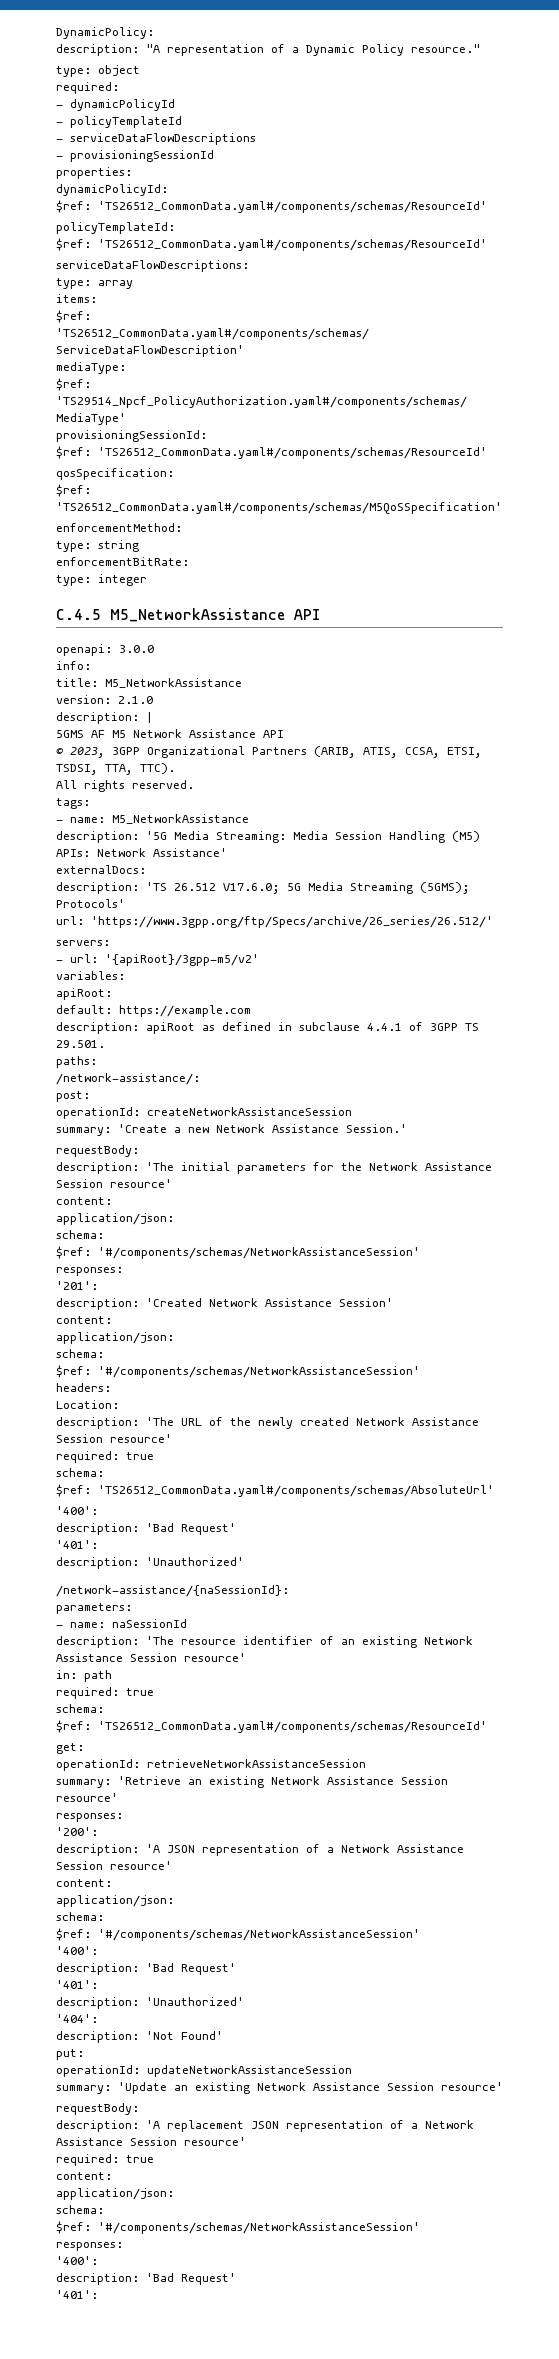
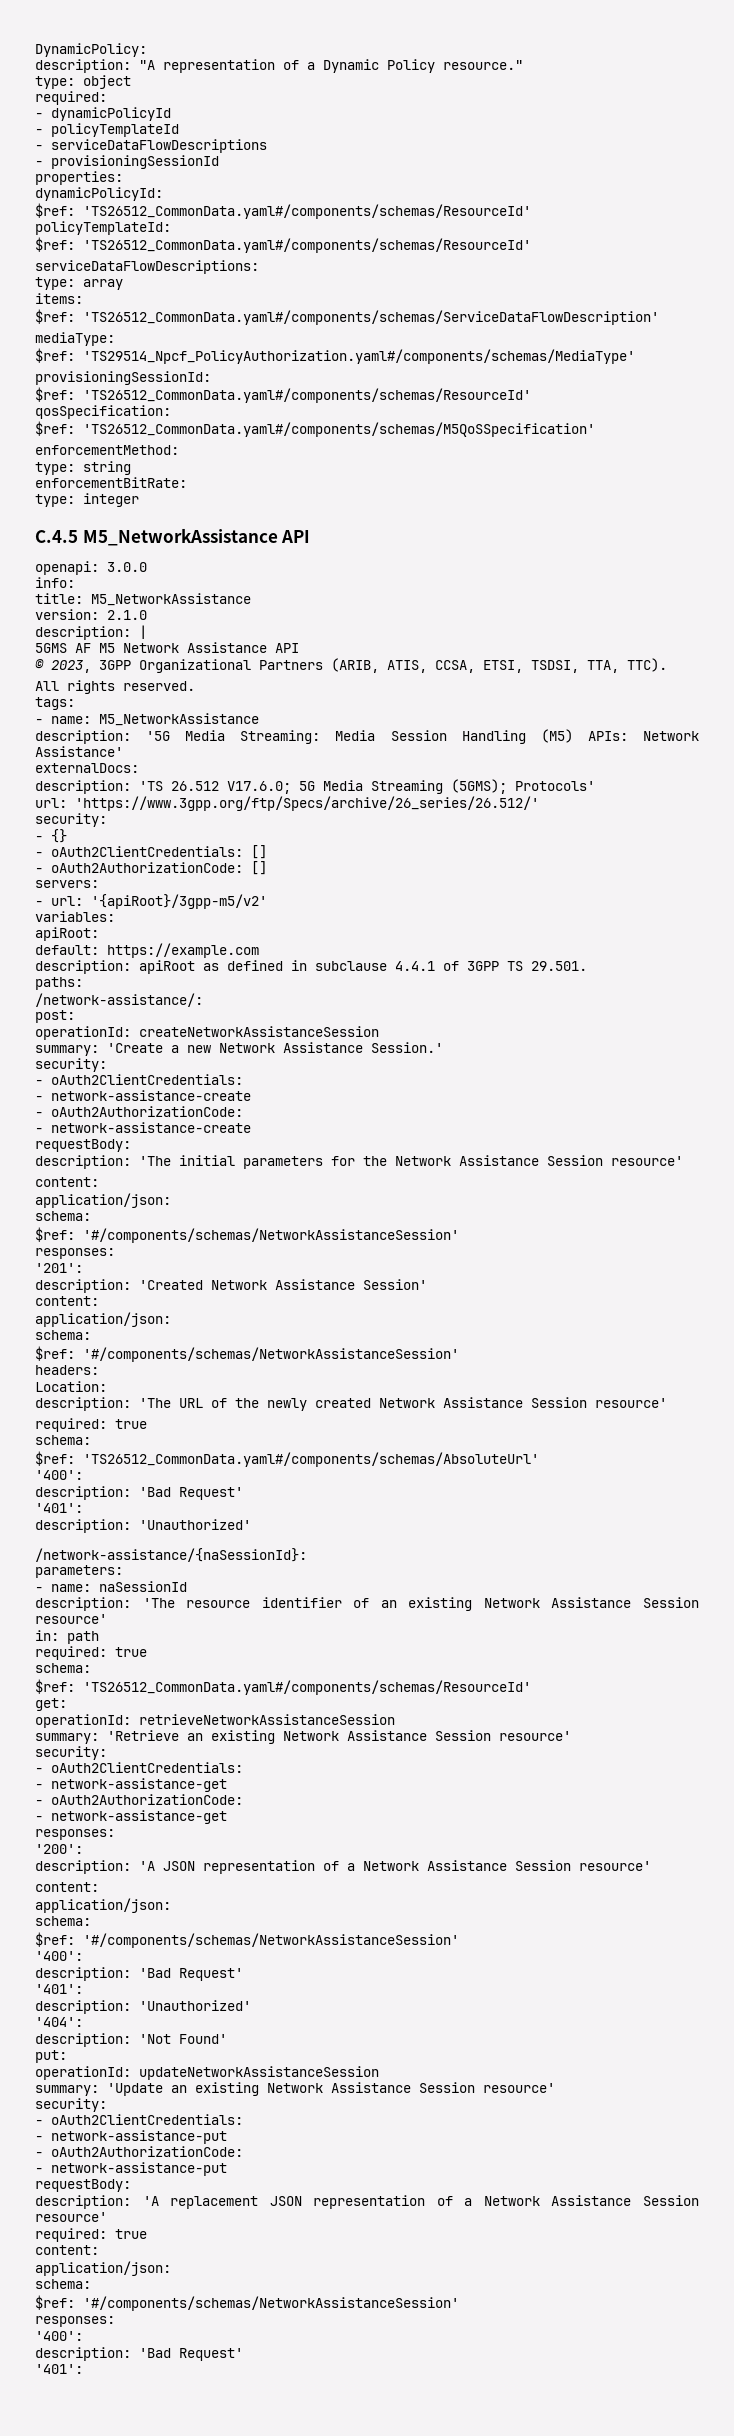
  url: 'https://www.3gpp.org/ftp/Specs/archive/26_series/26.512/'
+ security:
+ - {}
+ - oAuth2ClientCredentials: []
+ - oAuth2AuthorizationCode: []
  summary: 'Create a new Network Assistance Session.'
+ security:
+ - oAuth2ClientCredentials:
+ - network-assistance-create
+ - oAuth2AuthorizationCode:
+ - network-assistance-create
  summary: 'Retrieve an existing Network Assistance Session resource'
+ security:
+ - oAuth2ClientCredentials:
+ - network-assistance-get
+ - oAuth2AuthorizationCode:
+ - network-assistance-get
  summary: 'Update an existing Network Assistance Session resource'
+ security:
+ - oAuth2ClientCredentials:
+ - network-assistance-put
+ - oAuth2AuthorizationCode:
+ - network-assistance-put

